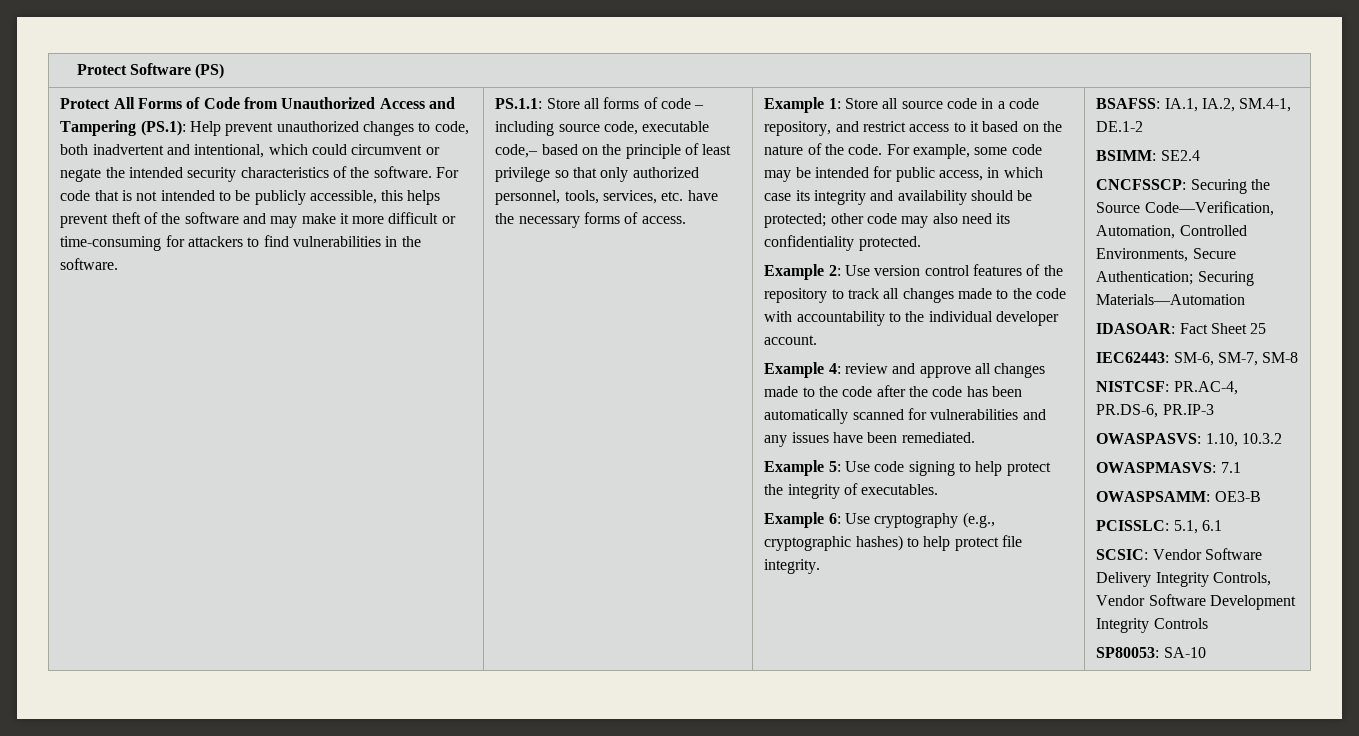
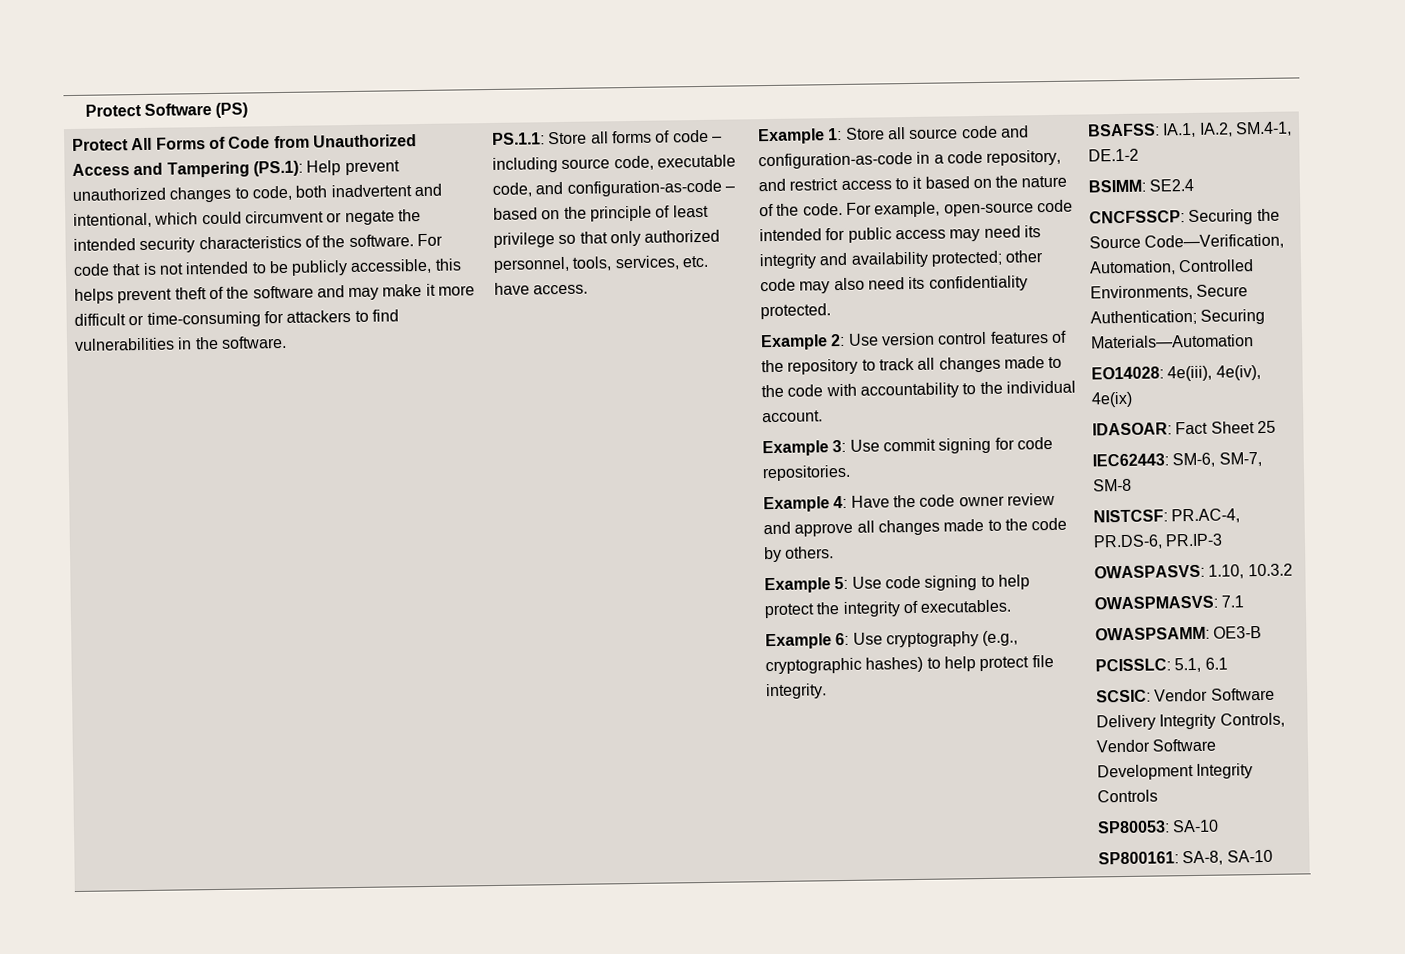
- PS.1.1: Store all forms of code – including source code, executable code,– based on the principle of least privilege so that only authorized personnel, tools, services, etc. have the necessary forms of access.
+ PS.1.1: Store all forms of code – including source code, executable code, and configuration-as-code – based on the principle of least privilege so that only authorized personnel, tools, services, etc. have access.
- Example 1: Store all source code in a code repository, and restrict access to it based on the nature of the code.
+ Example 1: Store all source code and configuration-as-code in a code repository, and restrict access to it based on the nature of the code.
- For example, some code may be intended for public access, in which case its integrity and availability should be protected; other code may also need its confidentiality protected.
+ For example, open-source code intended for public access may need its integrity and availability protected; other code may also need its confidentiality protected.
- Example 2: Use version control features of the repository to track all changes made to the code with accountability to the individual developer account.
+ Example 2: Use version control features of the repository to track all changes made to the code with accountability to the individual account.
- Example 4: review and approve all changes made to the code after the code has been automatically scanned for vulnerabilities and any issues have been remediated.
+ Example 3: Use commit signing for code repositories.
+ Example 4: Have the code owner review and approve all changes made to the code by others.
+ EO14028: 4e(iii), 4e(iv), 4e(ix)
+ SP800161: SA-8, SA-10

